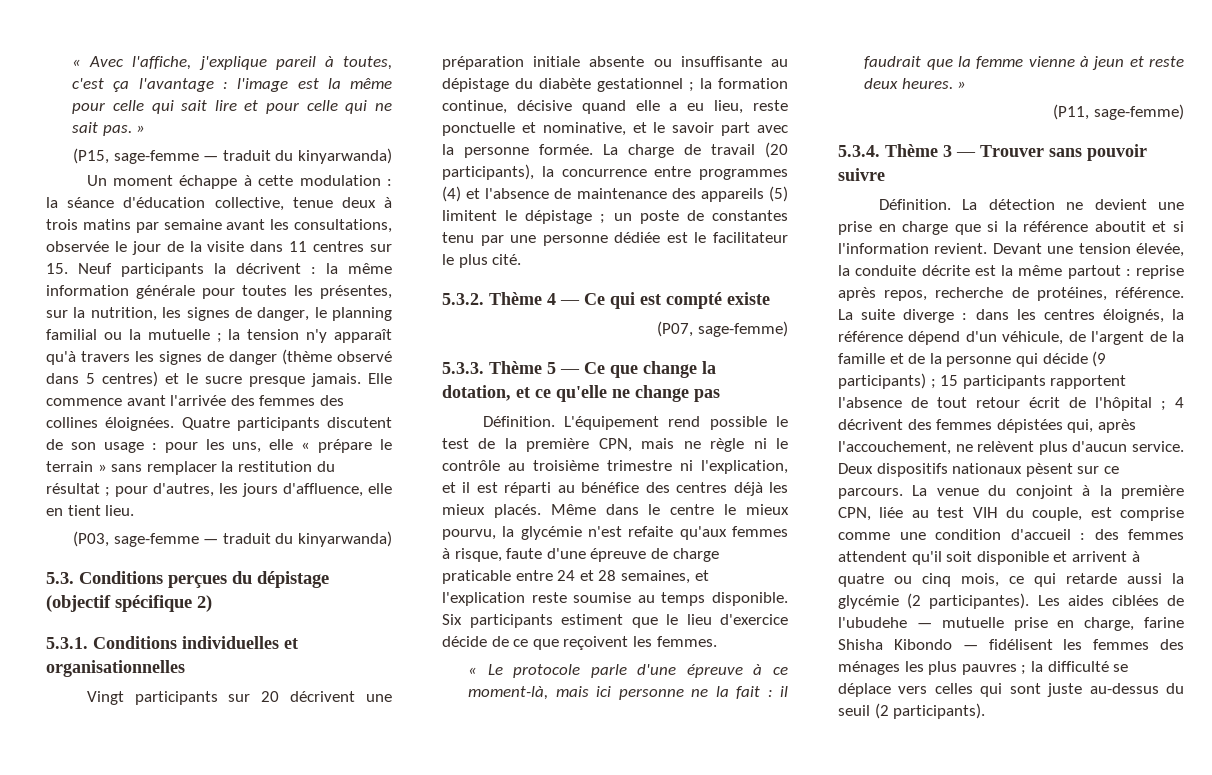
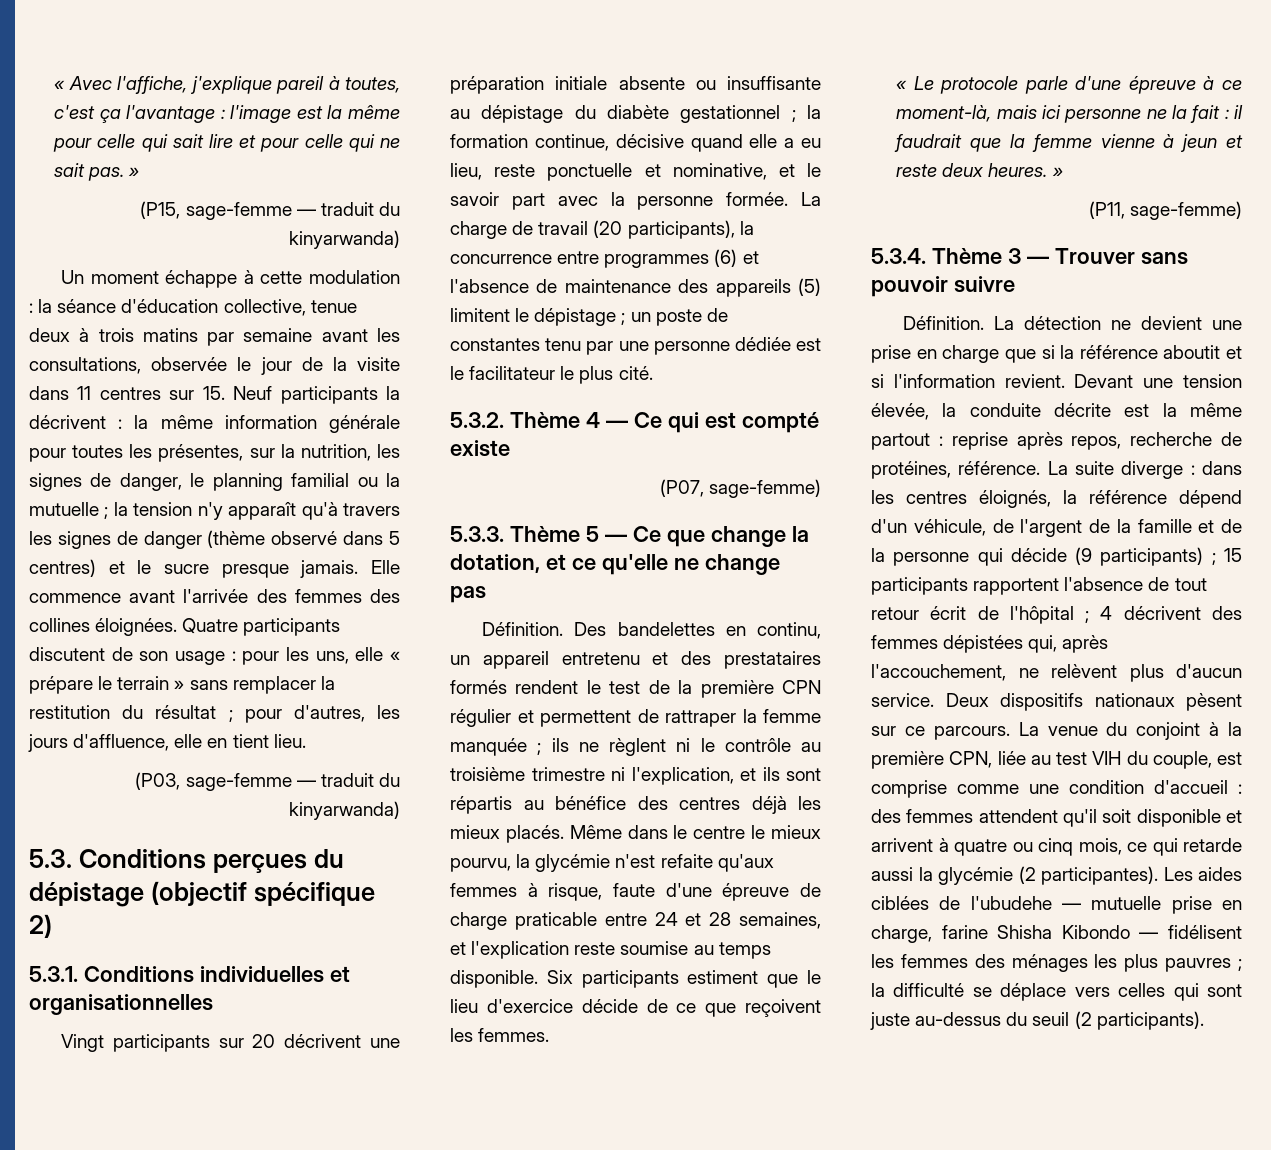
- La charge de travail (20 participants), la concurrence entre programmes (4) et l'absence de maintenance des appareils (5) limitent le dépistage ; un poste de constantes tenu par une personne dédiée est le facilitateur le plus cité.
+ La charge de travail (20 participants), la concurrence entre programmes (6) et l'absence de maintenance des appareils (5) limitent le dépistage ; un poste de constantes tenu par une personne dédiée est le facilitateur le plus cité.
- L'équipement rend possible le test de la première CPN, mais ne règle ni le contrôle au troisième trimestre ni l'explication, et il est réparti au bénéfice des centres déjà les mieux placés.
+ Des bandelettes en continu, un appareil entretenu et des prestataires formés rendent le test de la première CPN régulier et permettent de rattraper la femme manquée ; ils ne règlent ni le contrôle au troisième trimestre ni l'explication, et ils sont répartis au bénéfice des centres déjà les mieux placés.

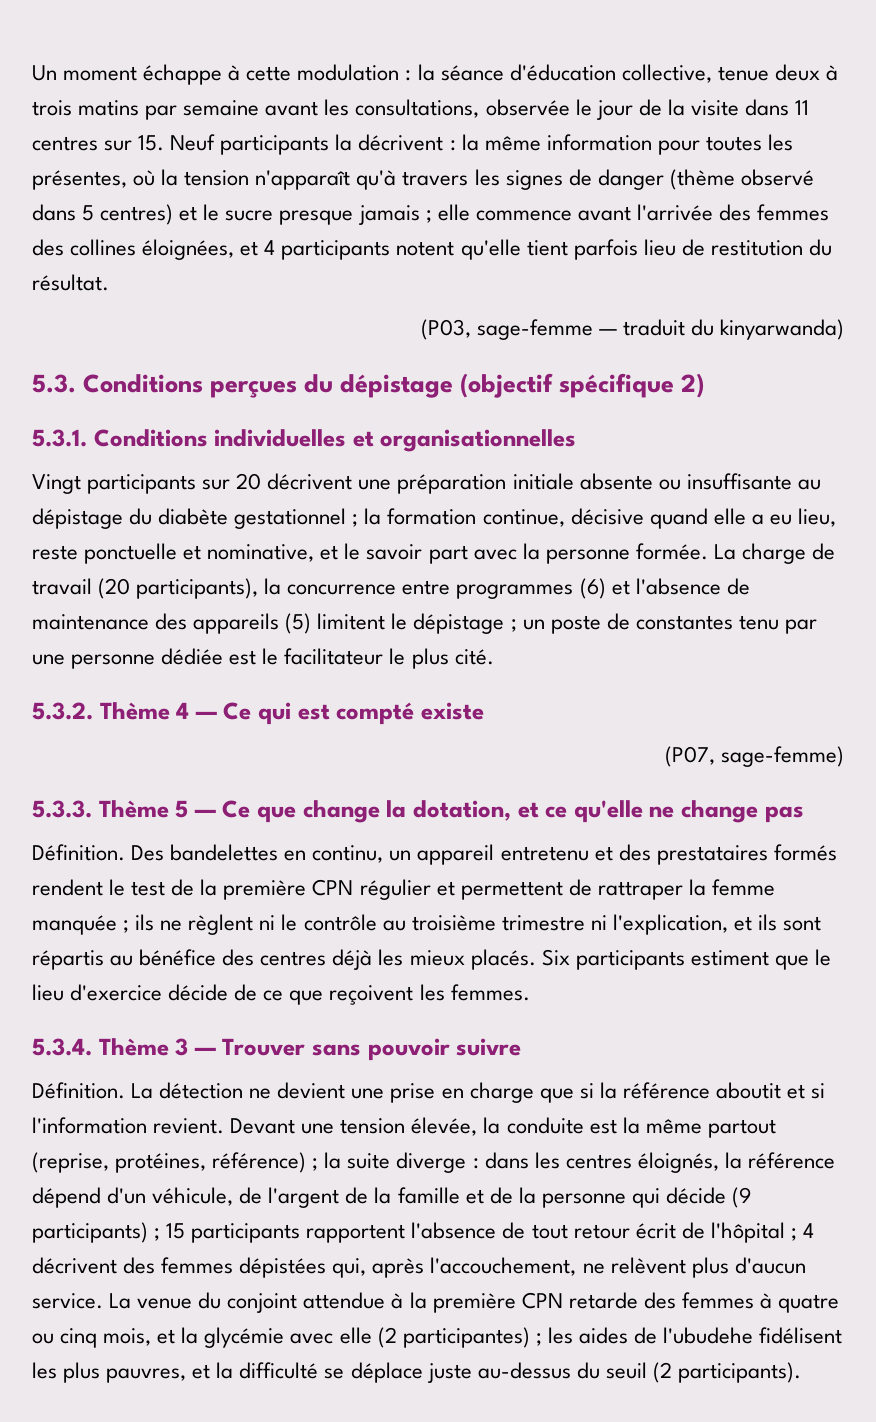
- « Avec l'affiche, j'explique pareil à toutes, c'est ça l'avantage : l'image est la même pour celle qui sait lire et pour celle qui ne sait pas. »
- (P15, sage-femme — traduit du kinyarwanda)
- la même information générale pour toutes les présentes, sur la nutrition, les signes de danger, le planning familial ou la mutuelle ; la tension n'y apparaît qu'à travers les signes de danger (thème observé dans 5 centres) et le sucre presque jamais. Elle commence avant l'arrivée des femmes des collines éloignées. Quatre participants discutent de son usage : pour les uns, elle « prépare le terrain » sans remplacer la restitution du résultat ; pour d'autres, les jours d'affluence, elle en tient lieu.
+ la même information pour toutes les présentes, où la tension n'apparaît qu'à travers les signes de danger (thème observé dans 5 centres) et le sucre presque jamais ; elle commence avant l'arrivée des femmes des collines éloignées, et 4 participants notent qu'elle tient parfois lieu de restitution du résultat.
- Même dans le centre le mieux pourvu, la glycémie n'est refaite qu'aux femmes à risque, faute d'une épreuve de charge praticable entre 24 et 28 semaines, et l'explication reste soumise au temps disponible.
- « Le protocole parle d'une épreuve à ce moment-là, mais ici personne ne la fait : il faudrait que la femme vienne à jeun et reste deux heures. »
- (P11, sage-femme)
- Devant une tension élevée, la conduite décrite est la même partout : reprise après repos, recherche de protéines, référence. La suite diverge : dans les centres éloignés, la référence dépend d'un véhicule, de l'argent de la famille et de la personne qui décide (9 participants) ; 15 participants rapportent l'absence de tout retour écrit de l'hôpital ; 4 décrivent des femmes dépistées qui, après l'accouchement, ne relèvent plus d'aucun service.
+ Devant une tension élevée, la conduite est la même partout (reprise, protéines, référence) ; la suite diverge : dans les centres éloignés, la référence dépend d'un véhicule, de l'argent de la famille et de la personne qui décide (9 participants) ; 15 participants rapportent l'absence de tout retour écrit de l'hôpital ; 4 décrivent des femmes dépistées qui, après l'accouchement, ne relèvent plus d'aucun service.
- Deux dispositifs nationaux pèsent sur ce parcours.
- La venue du conjoint à la première CPN, liée au test VIH du couple, est comprise comme une condition d'accueil : des femmes attendent qu'il soit disponible et arrivent à quatre ou cinq mois, ce qui retarde aussi la glycémie (2 participantes). Les aides ciblées de l'ubudehe — mutuelle prise en charge, farine Shisha Kibondo — fidélisent les femmes des ménages les plus pauvres ; la difficulté se déplace vers celles qui sont juste au-dessus du seuil (2 participants).
+ La venue du conjoint attendue à la première CPN retarde des femmes à quatre ou cinq mois, et la glycémie avec elle (2 participantes) ; les aides de l'ubudehe fidélisent les plus pauvres, et la difficulté se déplace juste au-dessus du seuil (2 participants).

